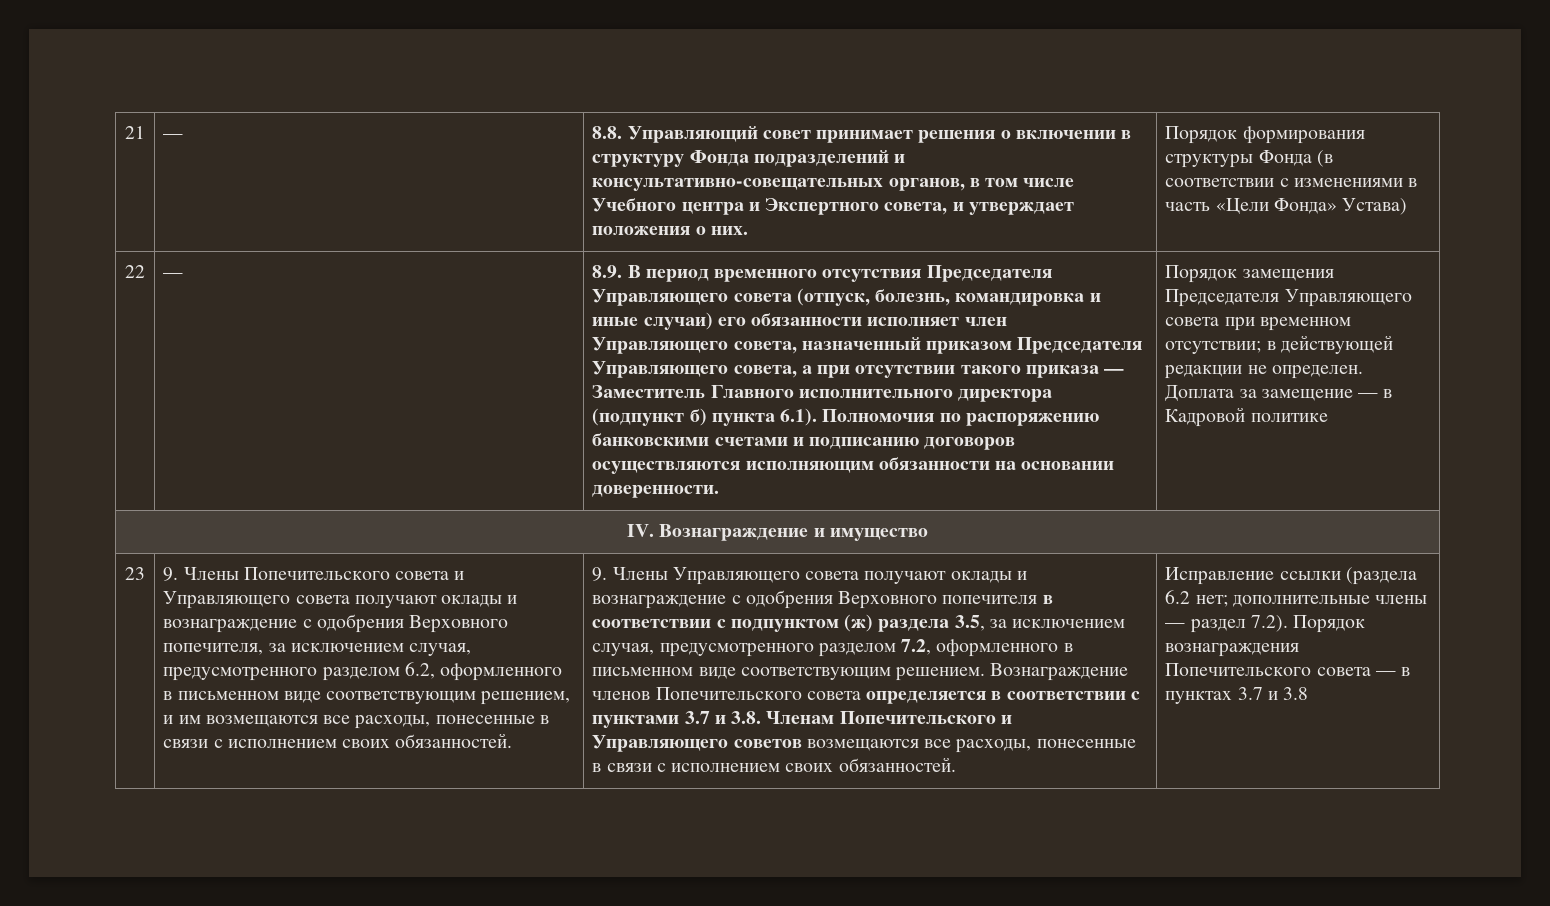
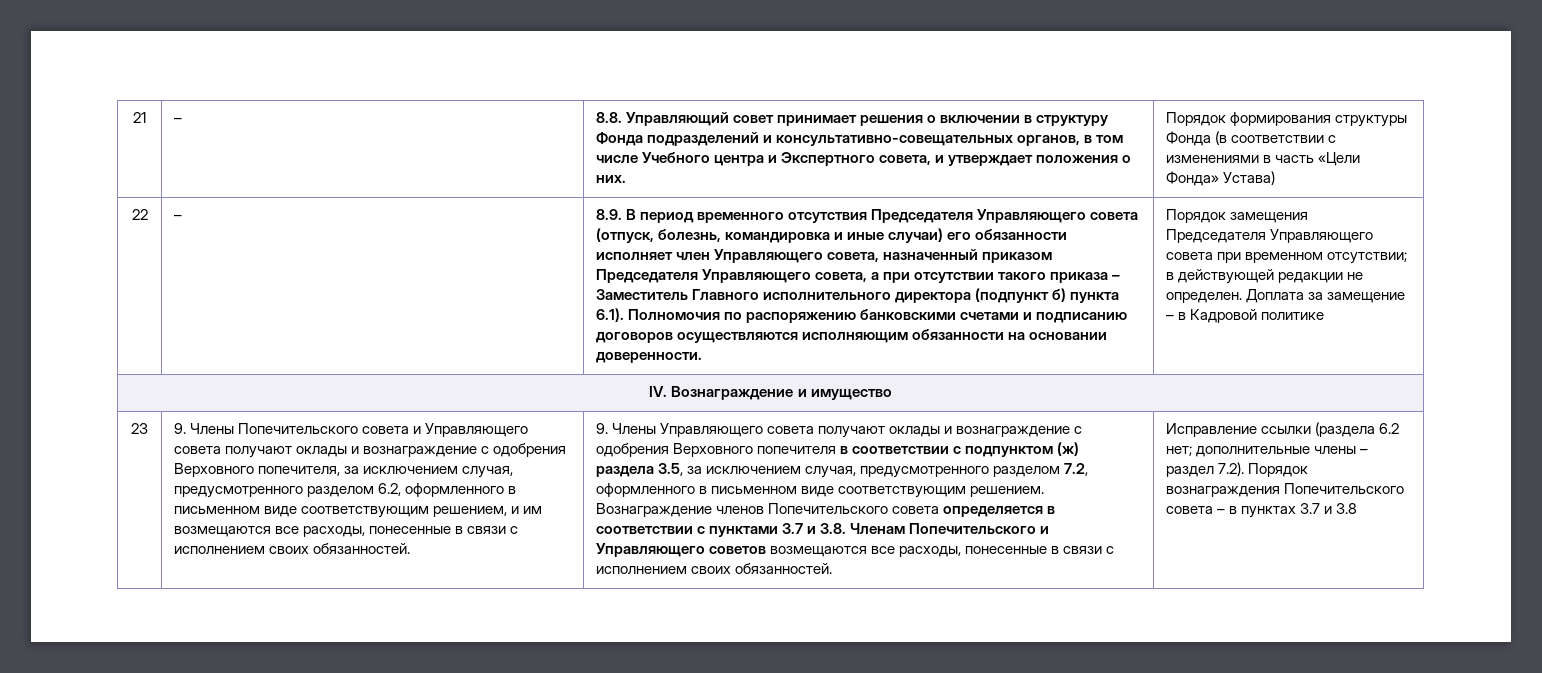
- 21 | —
+ 21 | –
- 22 | —
+ 22 | –
- 8.9. В период временного отсутствия Председателя Управляющего совета (отпуск, болезнь, командировка и иные случаи) его обязанности исполняет член Управляющего совета, назначенный приказом Председателя Управляющего совета, а при отсутствии такого приказа — Заместитель Главного исполнительного директора (подпункт б) пункта 6.1). Полномочия по распоряжению банковскими счетами и подписанию договоров осуществляются исполняющим обязанности на основании доверенности.
+ 8.9. В период временного отсутствия Председателя Управляющего совета (отпуск, болезнь, командировка и иные случаи) его обязанности исполняет член Управляющего совета, назначенный приказом Председателя Управляющего совета, а при отсутствии такого приказа – Заместитель Главного исполнительного директора (подпункт б) пункта 6.1). Полномочия по распоряжению банковскими счетами и подписанию договоров осуществляются исполняющим обязанности на основании доверенности.
- Доплата за замещение — в Кадровой политике
+ Доплата за замещение – в Кадровой политике
- Исправление ссылки (раздела 6.2 нет; дополнительные члены — раздел 7.2). Порядок вознаграждения Попечительского совета — в пунктах 3.7 и 3.8
+ Исправление ссылки (раздела 6.2 нет; дополнительные члены – раздел 7.2). Порядок вознаграждения Попечительского совета – в пунктах 3.7 и 3.8

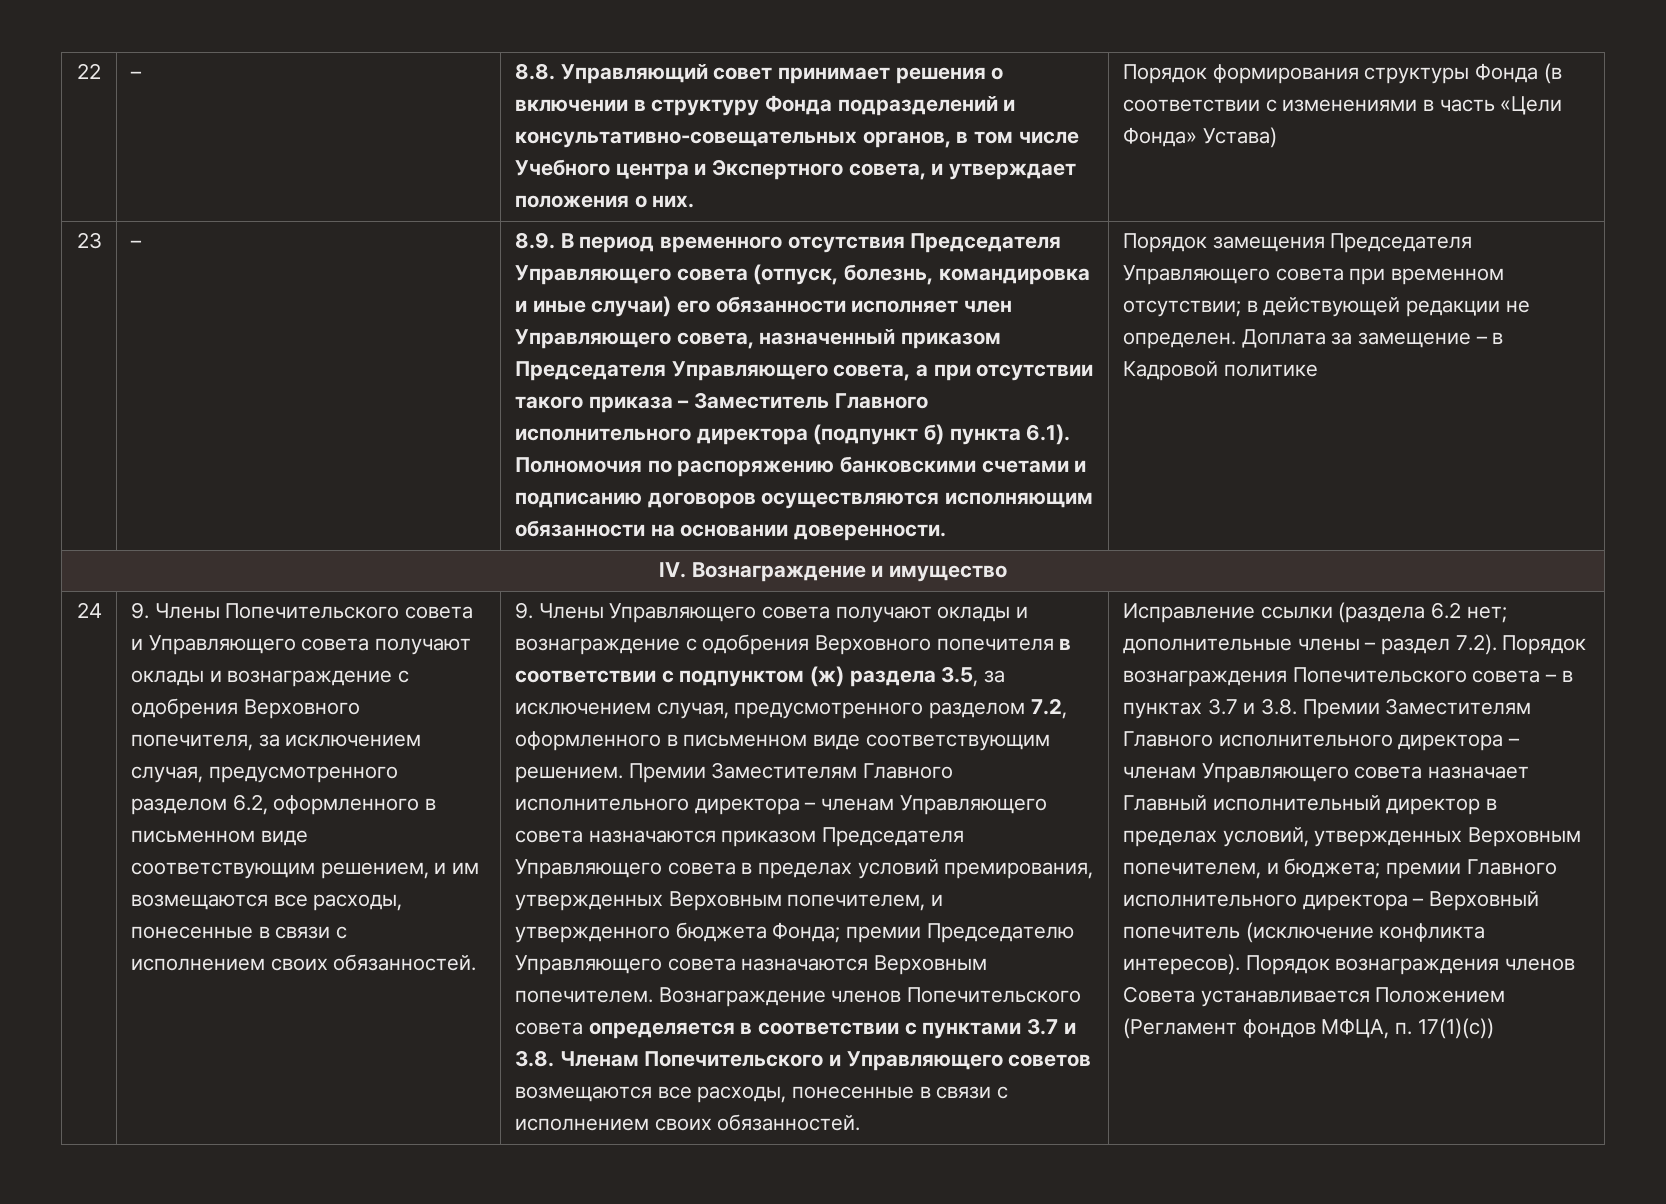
- 21
+ 22
- 22
+ 23
- 23
+ 24
+ Премии Заместителям Главного исполнительного директора – членам Управляющего совета назначаются приказом Председателя Управляющего совета в пределах условий премирования, утвержденных Верховным попечителем, и утвержденного бюджета Фонда; премии Председателю Управляющего совета назначаются Верховным попечителем.
- Исправление ссылки (раздела 6.2 нет; дополнительные члены – раздел 7.2). Порядок вознаграждения Попечительского совета – в пунктах 3.7 и 3.8
+ Исправление ссылки (раздела 6.2 нет; дополнительные члены – раздел 7.2). Порядок вознаграждения Попечительского совета – в пунктах 3.7 и 3.8. Премии Заместителям Главного исполнительного директора – членам Управляющего совета назначает Главный исполнительный директор в пределах условий, утвержденных Верховным попечителем, и бюджета; премии Главного исполнительного директора – Верховный попечитель (исключение конфликта интересов). Порядок вознаграждения членов Совета устанавливается Положением (Регламент фондов МФЦА, п. 17(1)(c))

